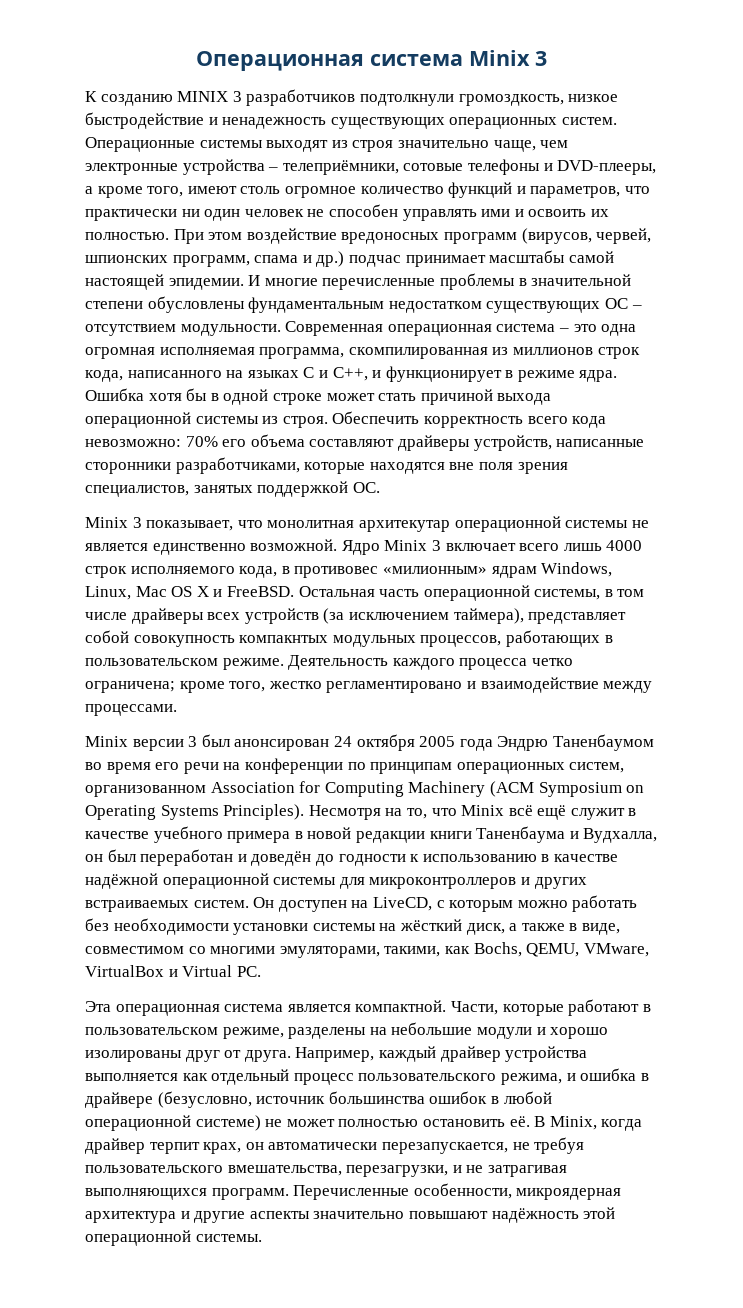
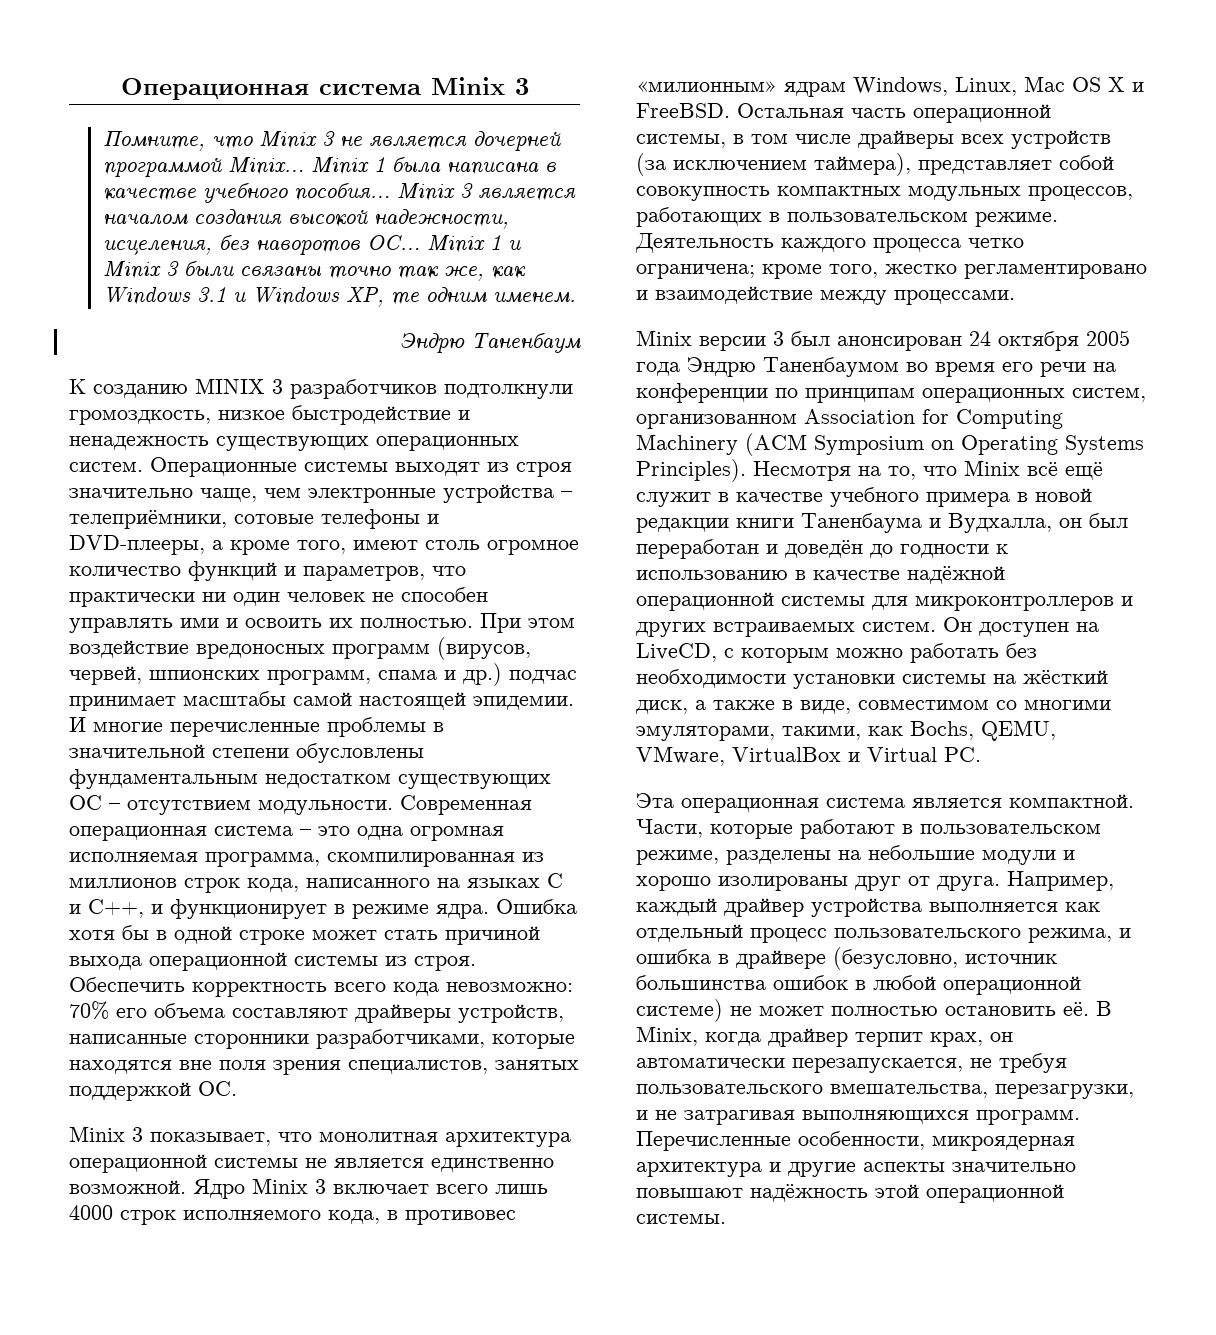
+ Помните, что Minix 3 не является дочерней программой Minix… Minix 1 была написана в качестве учебного пособия… Minix 3 является началом создания высокой надежности, исцеления, без наворотов ОС… Minix 1 и Minix 3 были связаны точно так же, как Windows 3.1 и Windows XP, те одним именем.
+ Эндрю Таненбаум
- Minix 3 показывает, что монолитная архитекутар операционной системы не является единственно возможной.
+ Minix 3 показывает, что монолитная архитектура операционной системы не является единственно возможной.
- Остальная часть операционной системы, в том числе драйверы всех устройств (за исключением таймера), представляет собой совокупность компакнтых модульных процессов, работающих в пользовательском режиме.
+ Остальная часть операционной системы, в том числе драйверы всех устройств (за исключением таймера), представляет собой совокупность компактных модульных процессов, работающих в пользовательском режиме.

